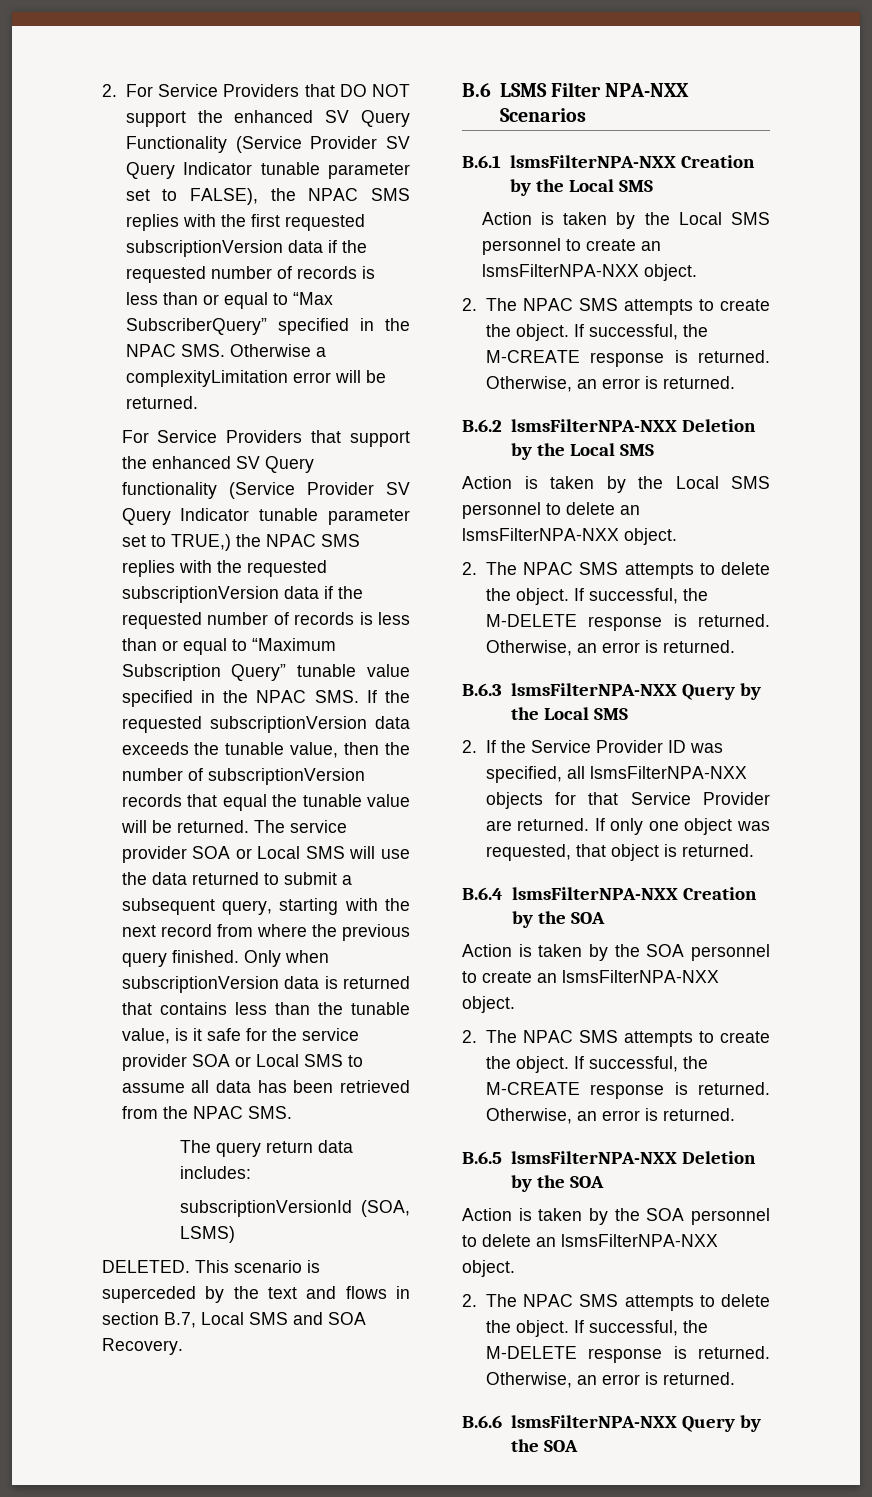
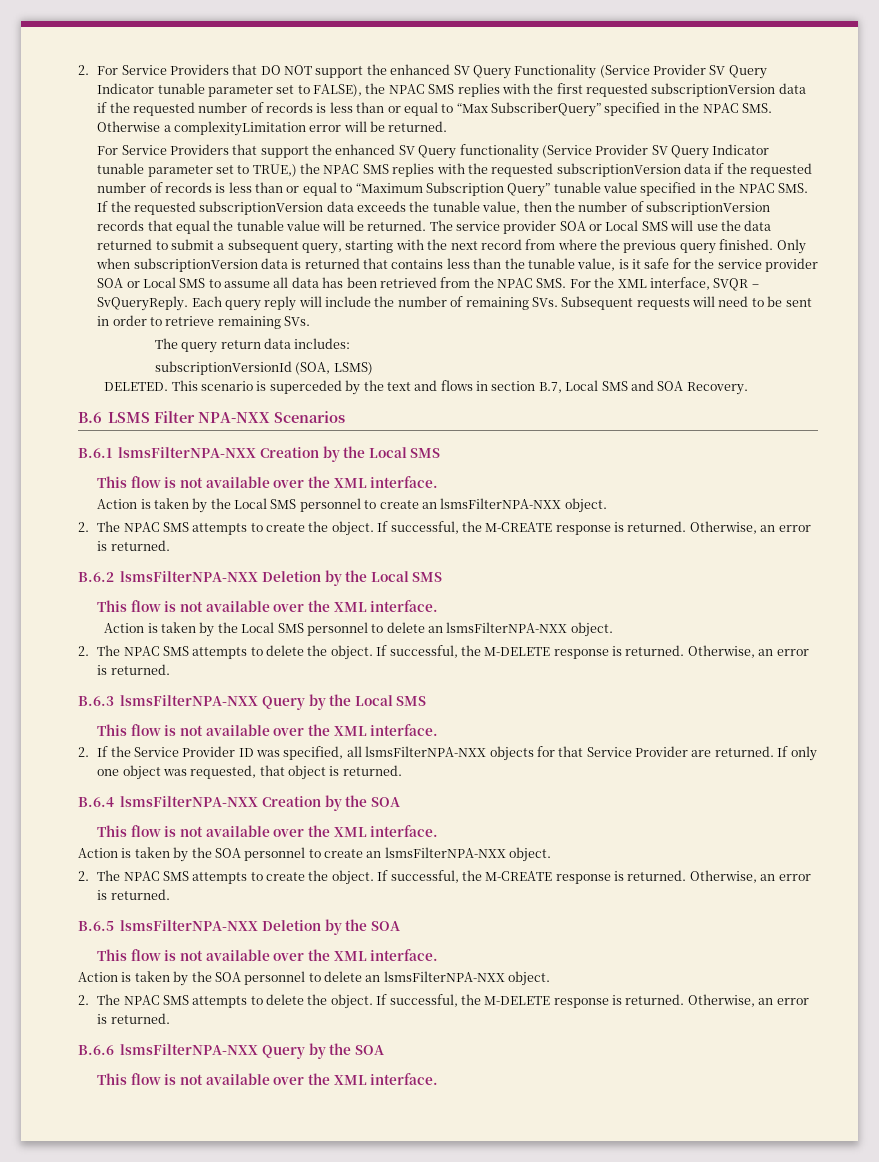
- Only when subscriptionVersion data is returned that contains less than the tunable value, is it safe for the service provider SOA or Local SMS to assume all data has been retrieved from the NPAC SMS.
+ Only when subscriptionVersion data is returned that contains less than the tunable value, is it safe for the service provider SOA or Local SMS to assume all data has been retrieved from the NPAC SMS. For the XML interface, SVQR – SvQueryReply. Each query reply will include the number of remaining SVs. Subsequent requests will need to be sent in order to retrieve remaining SVs.
  B.6.1 lsmsFilterNPA-NXX Creation by the Local SMS
+ This flow is not available over the XML interface.
  B.6.2 lsmsFilterNPA-NXX Deletion by the Local SMS
+ This flow is not available over the XML interface.
  B.6.3 lsmsFilterNPA-NXX Query by the Local SMS
+ This flow is not available over the XML interface.
  B.6.4 lsmsFilterNPA-NXX Creation by the SOA
+ This flow is not available over the XML interface.
  B.6.5 lsmsFilterNPA-NXX Deletion by the SOA
+ This flow is not available over the XML interface.
  B.6.6 lsmsFilterNPA-NXX Query by the SOA
+ This flow is not available over the XML interface.

